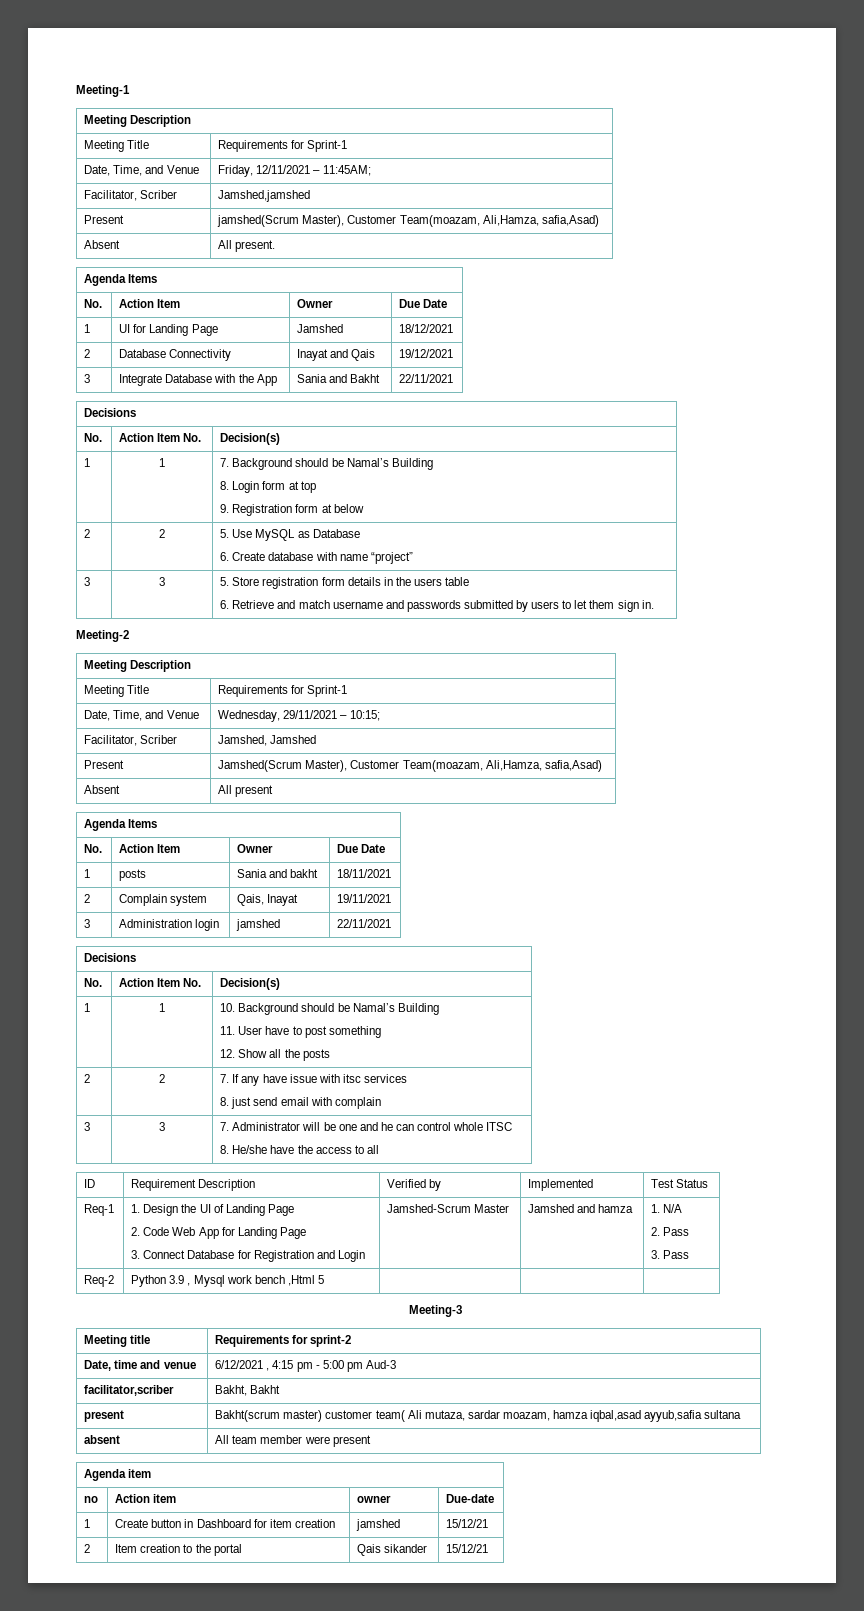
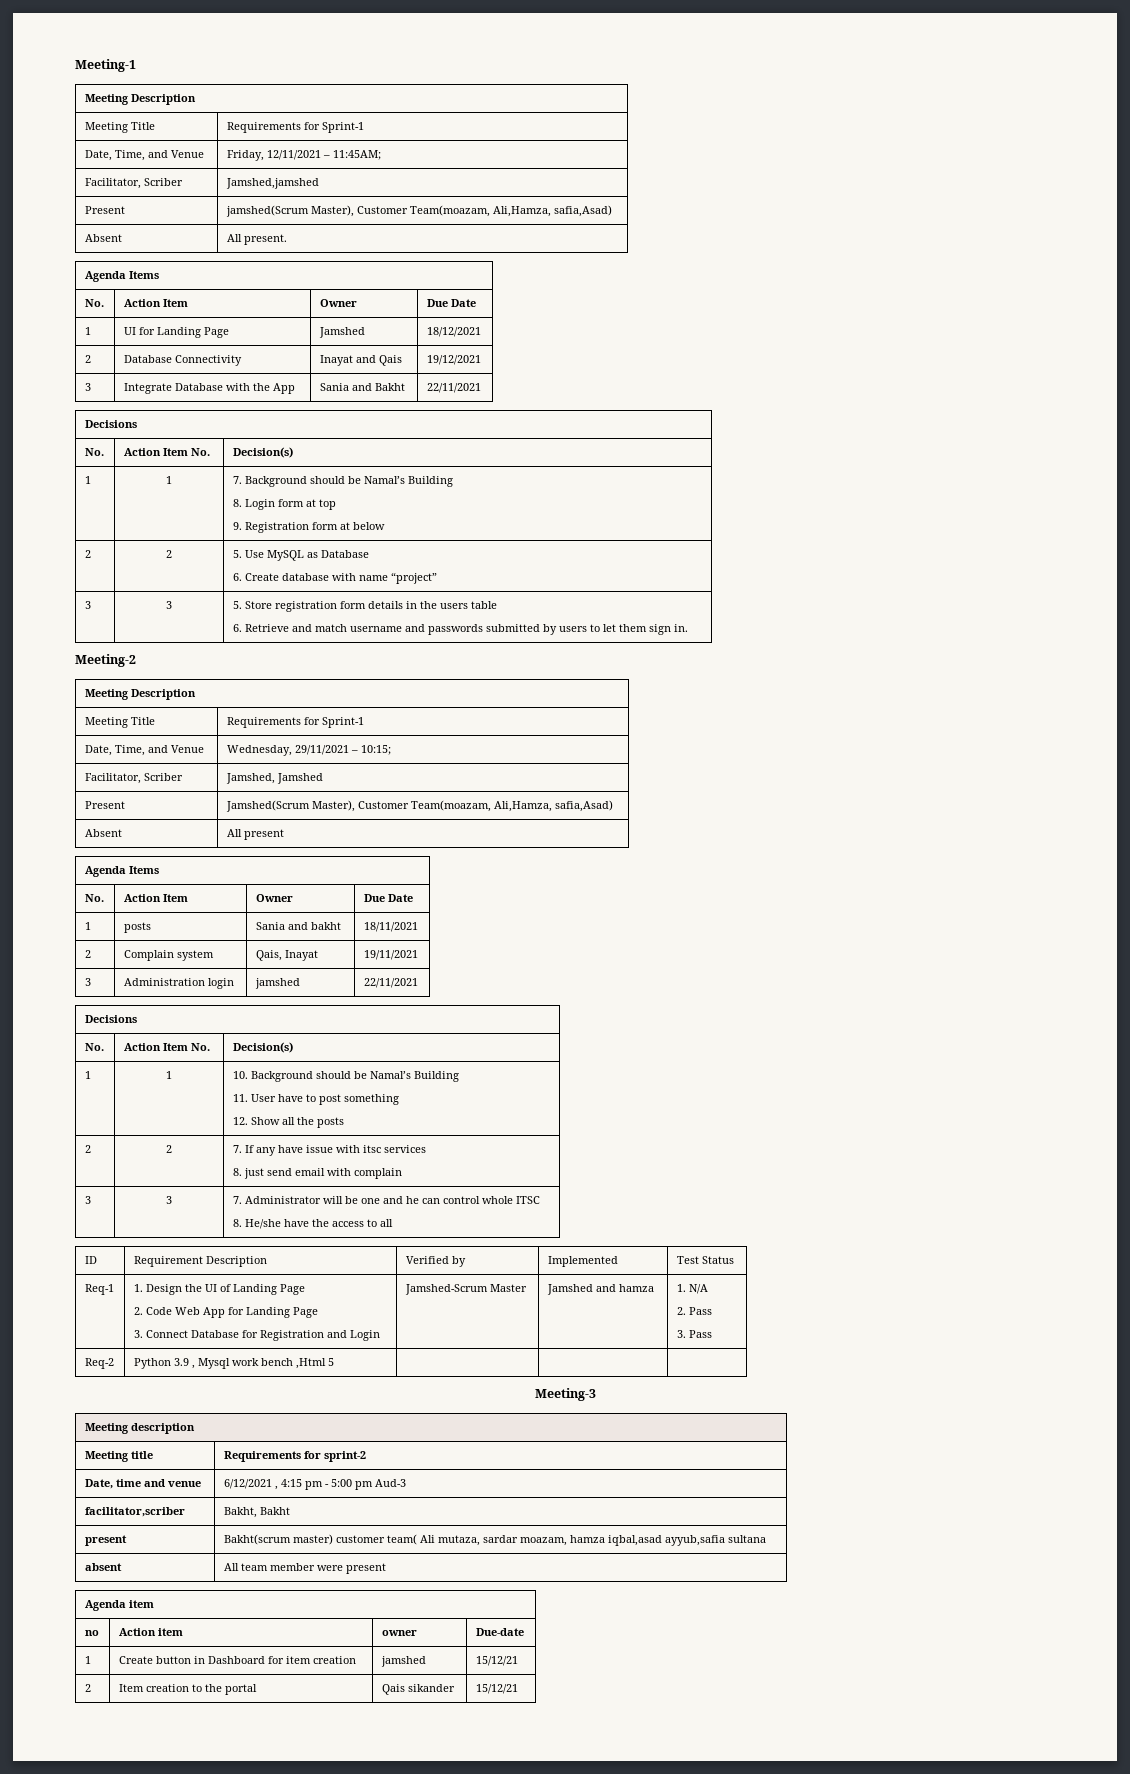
+ Meeting description

